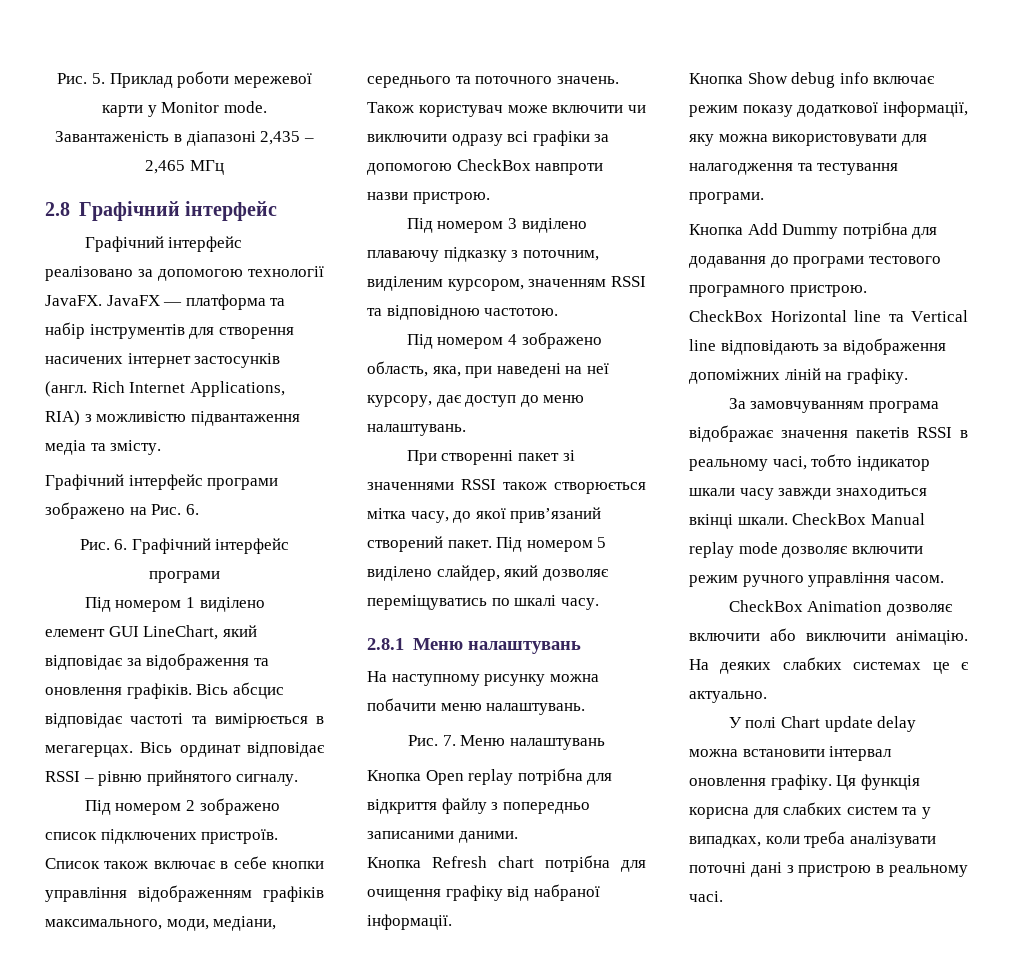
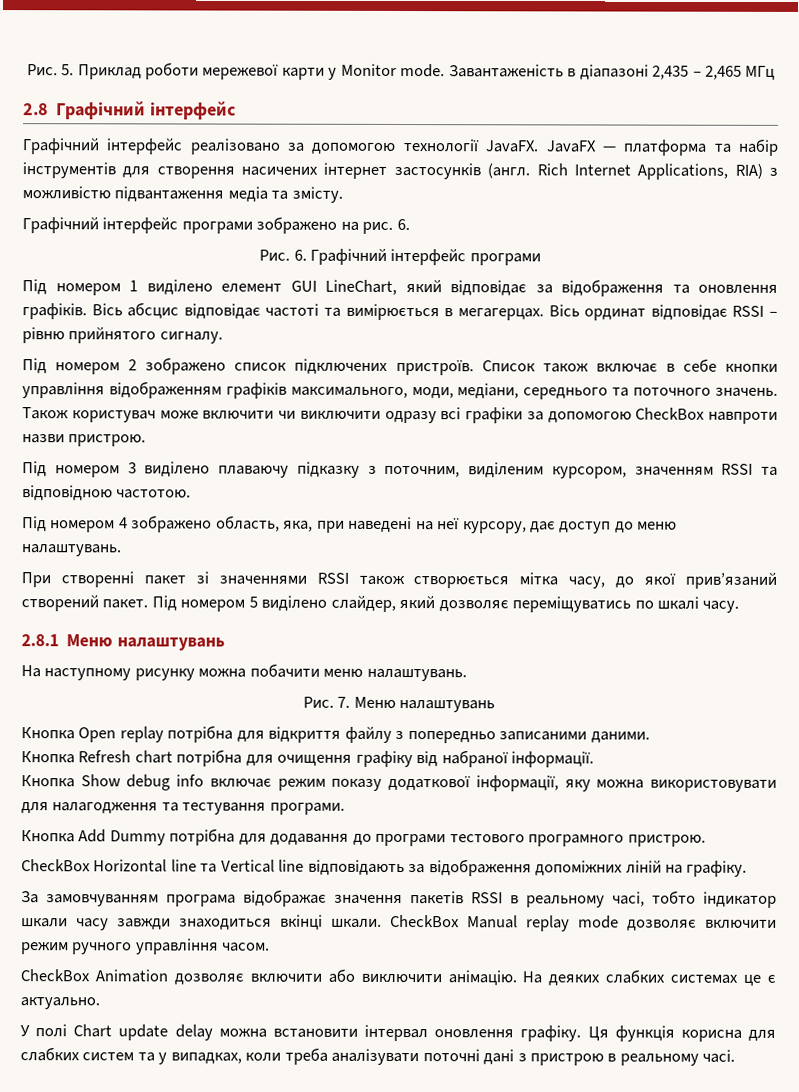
- Графічний інтерфейс програми зображено на Рис. 6.
+ Графічний інтерфейс програми зображено на рис. 6.

